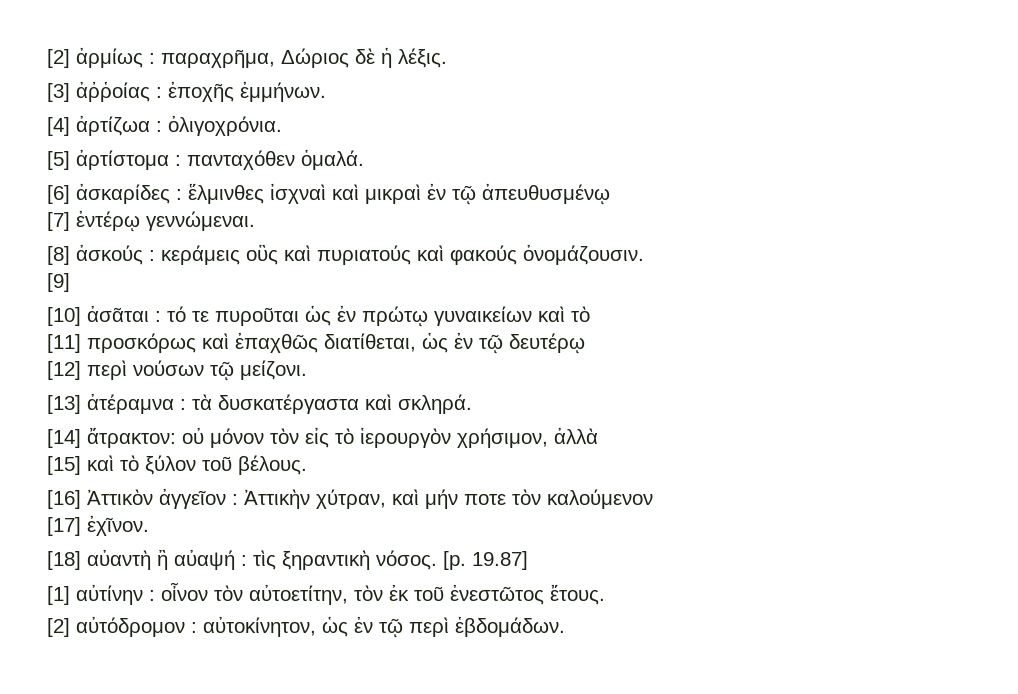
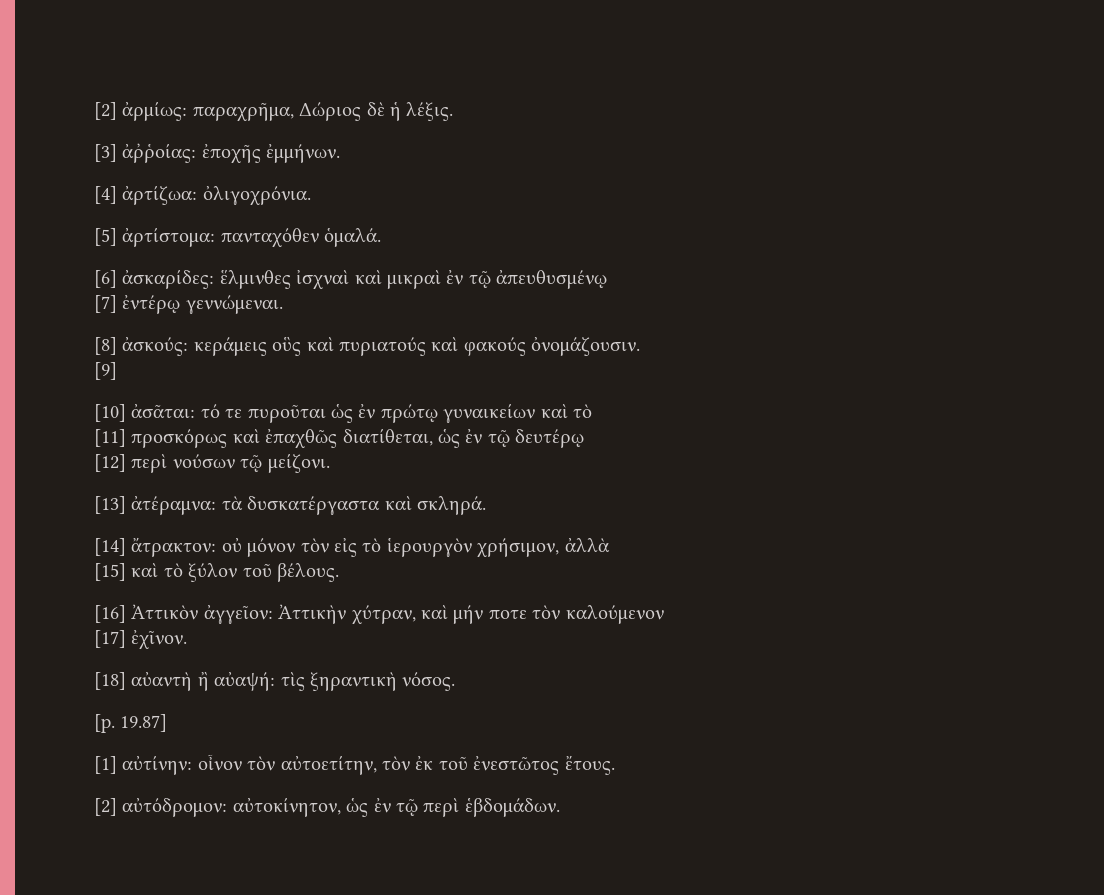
- [2] ἀρμίως : παραχρῆμα, Δώριος δὲ ἡ λέξις.
+ [2] ἀρμίως: παραχρῆμα, Δώριος δὲ ἡ λέξις.
- [3] ἀῤῥοίας : ἐποχῆς ἐμμήνων.
+ [3] ἀῤῥοίας: ἐποχῆς ἐμμήνων.
- [4] ἀρτίζωα : ὀλιγοχρόνια.
+ [4] ἀρτίζωα: ὀλιγοχρόνια.
- [5] ἀρτίστομα : πανταχόθεν ὁμαλά.
+ [5] ἀρτίστομα: πανταχόθεν ὁμαλά.
- [6] ἀσκαρίδες : ἕλμινθες ἰσχναὶ καὶ μικραὶ ἐν τῷ ἀπευθυσμένῳ
+ [6] ἀσκαρίδες: ἕλμινθες ἰσχναὶ καὶ μικραὶ ἐν τῷ ἀπευθυσμένῳ
- [8] ἀσκούς : κεράμεις οὓς καὶ πυριατούς καὶ φακούς ὀνομάζουσιν.
+ [8] ἀσκούς: κεράμεις οὓς καὶ πυριατούς καὶ φακούς ὀνομάζουσιν.
- [10] ἀσᾶται : τό τε πυροῦται ὡς ἐν πρώτῳ γυναικείων καὶ τὸ
+ [10] ἀσᾶται: τό τε πυροῦται ὡς ἐν πρώτῳ γυναικείων καὶ τὸ
- [13] ἀτέραμνα : τὰ δυσκατέργαστα καὶ σκληρά.
+ [13] ἀτέραμνα: τὰ δυσκατέργαστα καὶ σκληρά.
- [16] Ἀττικὸν ἀγγεῖον : Ἀττικὴν χύτραν, καὶ μήν ποτε τὸν καλούμενον
+ [16] Ἀττικὸν ἀγγεῖον: Ἀττικὴν χύτραν, καὶ μήν ποτε τὸν καλούμενον
- [18] αὐαντὴ ἢ αὐαψή : τὶς ξηραντικὴ νόσος. [p. 19.87]
+ [18] αὐαντὴ ἢ αὐαψή: τὶς ξηραντικὴ νόσος.
+ [p. 19.87]
- [1] αὐτίνην : οἶνον τὸν αὐτοετίτην, τὸν ἐκ τοῦ ἐνεστῶτος ἔτους.
+ [1] αὐτίνην: οἶνον τὸν αὐτοετίτην, τὸν ἐκ τοῦ ἐνεστῶτος ἔτους.
- [2] αὐτόδρομον : αὐτοκίνητον, ὡς ἐν τῷ περὶ ἑβδομάδων.
+ [2] αὐτόδρομον: αὐτοκίνητον, ὡς ἐν τῷ περὶ ἑβδομάδων.

